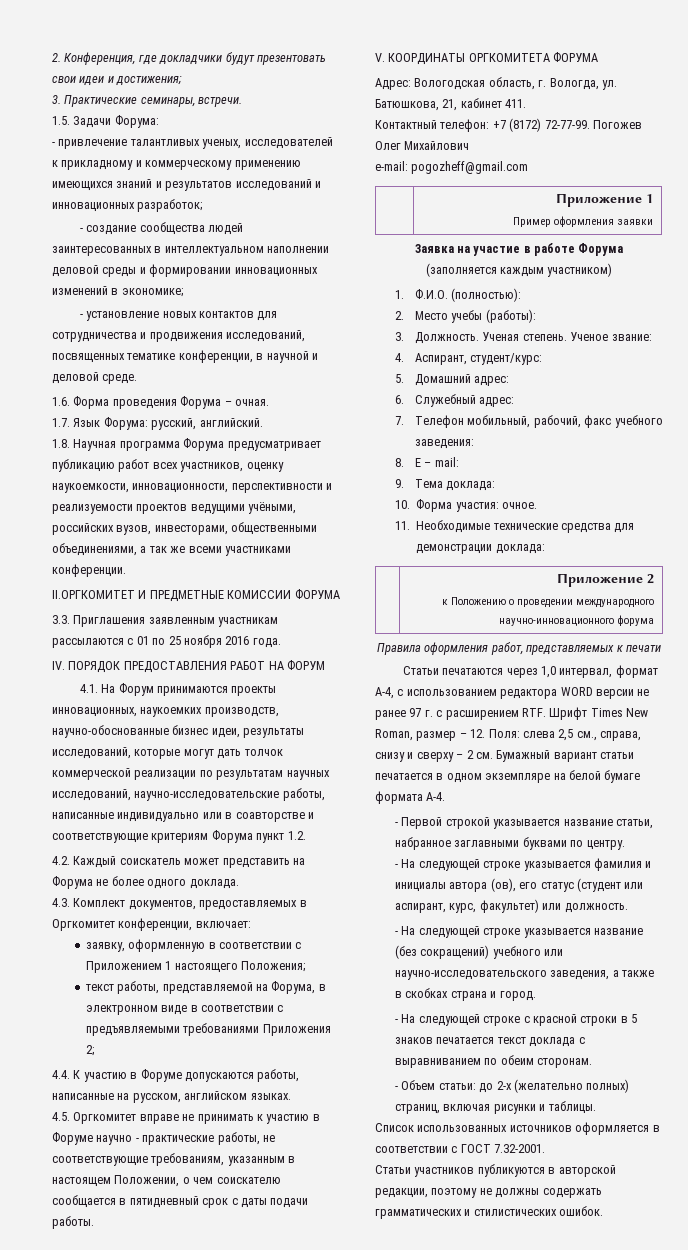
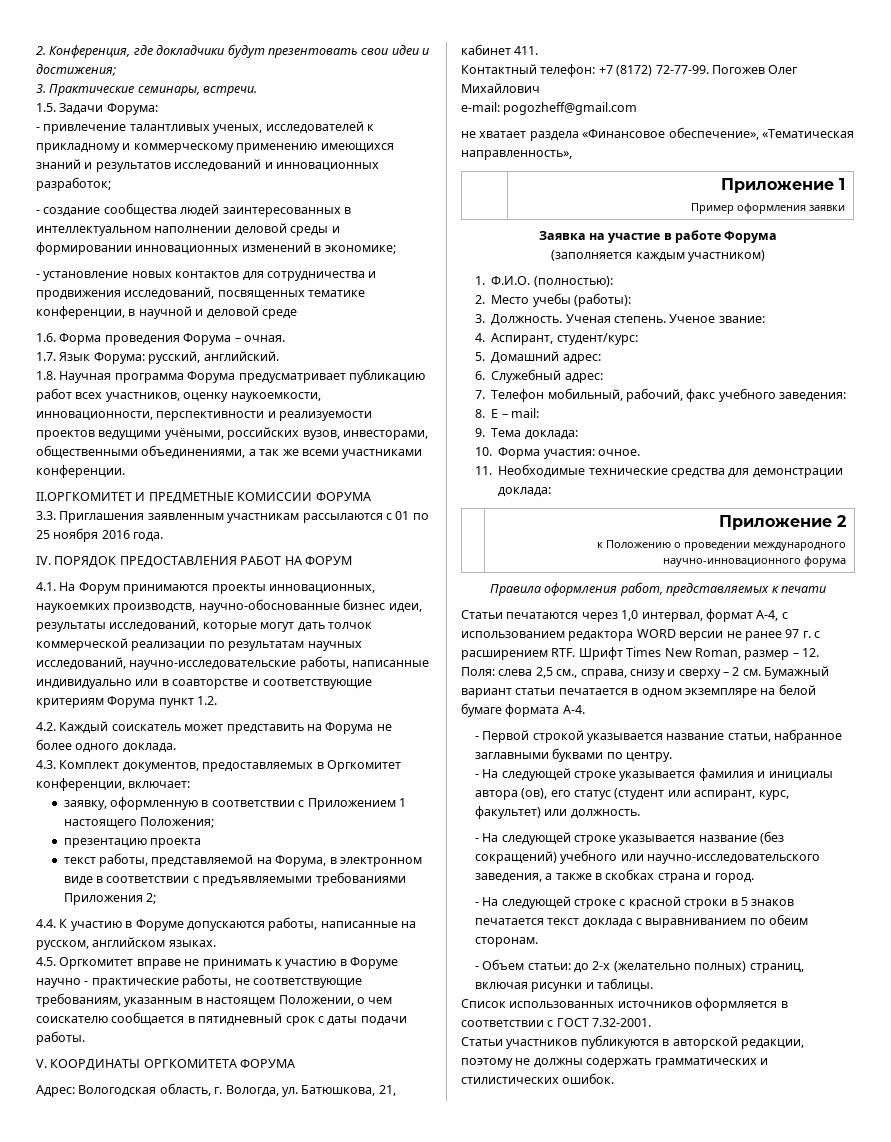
- - установление новых контактов для сотрудничества и продвижения исследований, посвященных тематике конференции, в научной и деловой среде.
+ - установление новых контактов для сотрудничества и продвижения исследований, посвященных тематике конференции, в научной и деловой среде
+ презентацию проекта
+ не хватает раздела «Финансовое обеспечение», «Тематическая направленность»,

